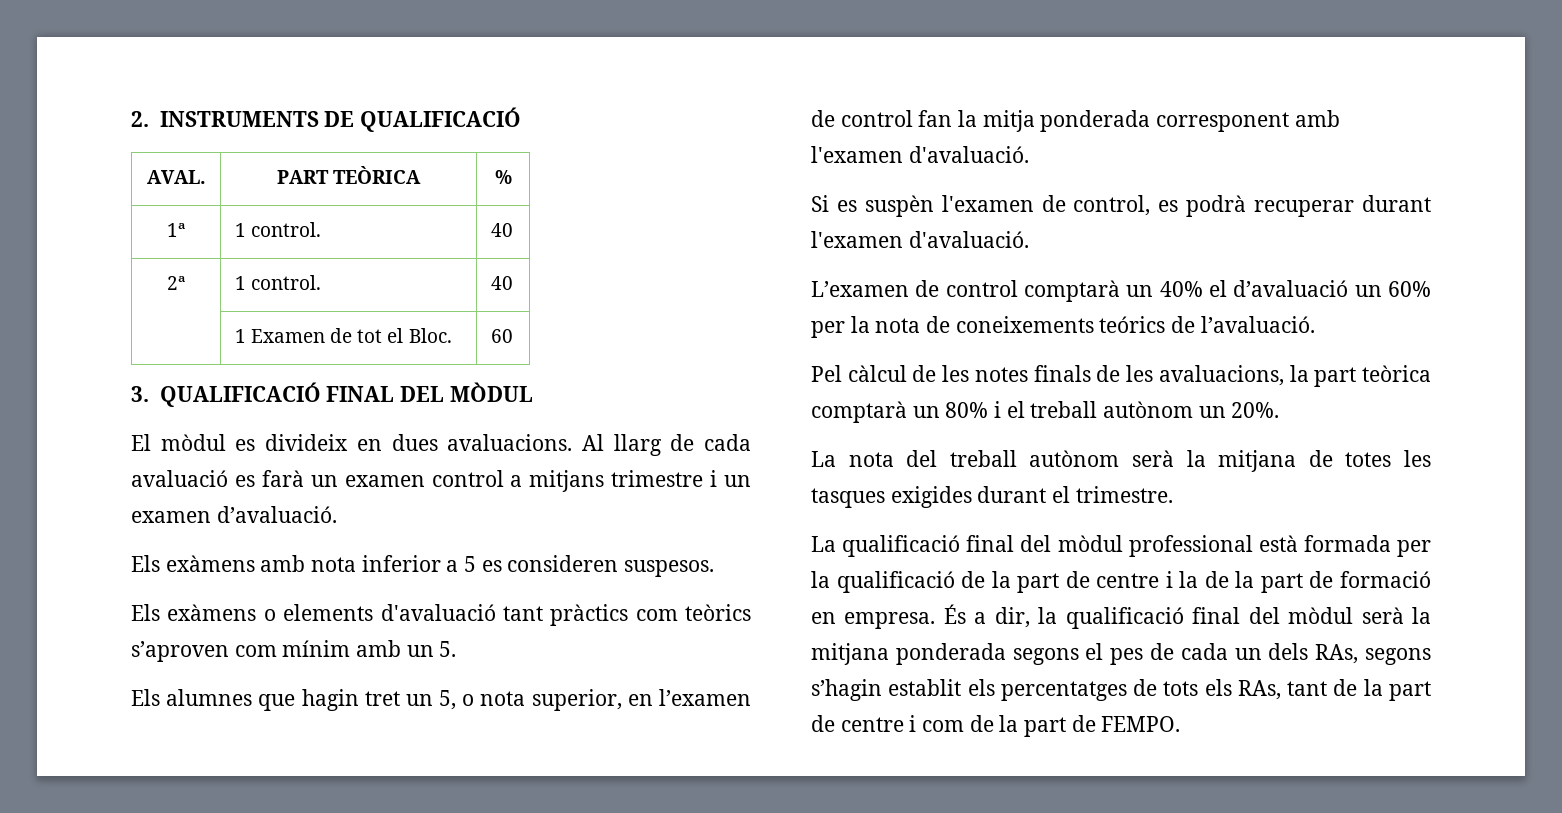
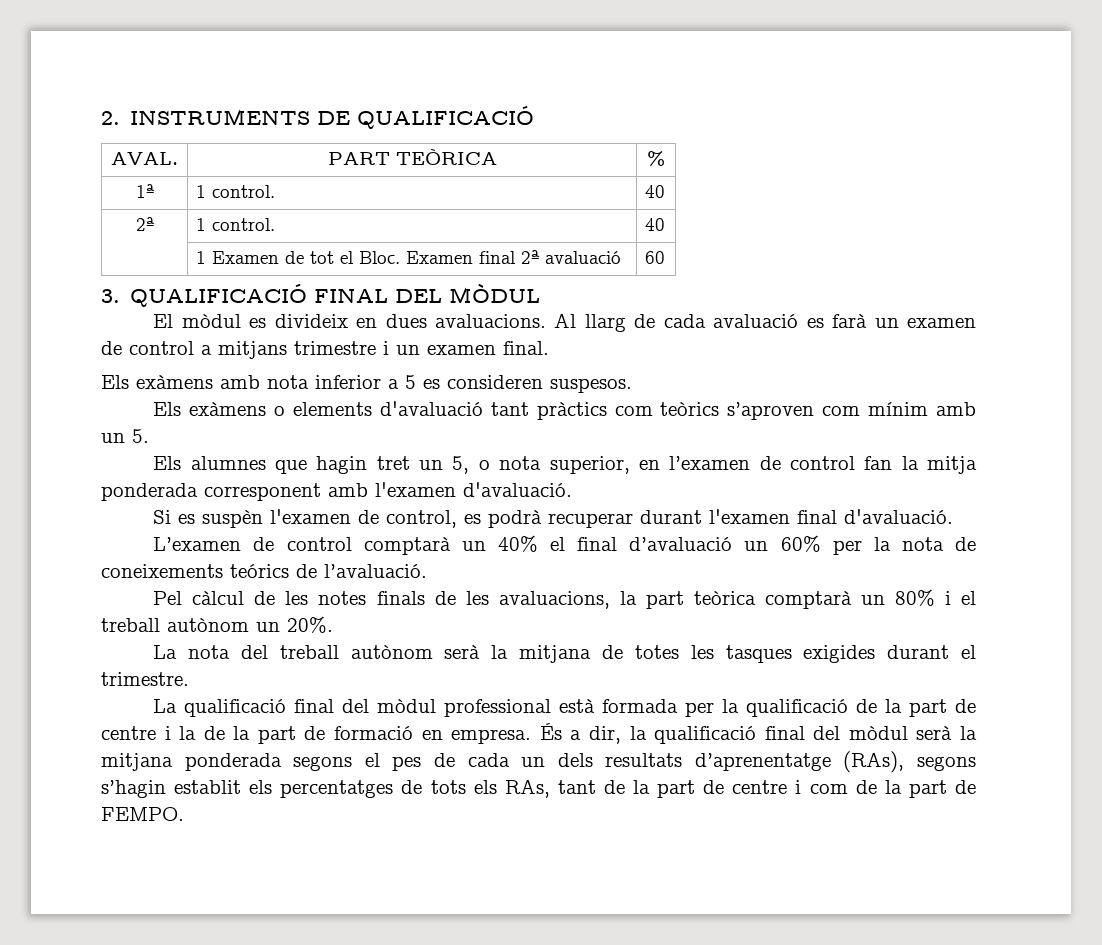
- | 1 Examen de tot el Bloc. | 60
+ | 1 Examen de tot el Bloc. Examen final 2ª avaluació | 60
- Al llarg de cada avaluació es farà un examen control a mitjans trimestre i un examen d’avaluació.
+ Al llarg de cada avaluació es farà un examen de control a mitjans trimestre i un examen final.
- Si es suspèn l'examen de control, es podrà recuperar durant l'examen d'avaluació.
+ Si es suspèn l'examen de control, es podrà recuperar durant l'examen final d'avaluació.
- L’examen de control comptarà un 40% el d’avaluació un 60% per la nota de coneixements teórics de l’avaluació.
+ L’examen de control comptarà un 40% el final d’avaluació un 60% per la nota de coneixements teórics de l’avaluació.
- És a dir, la qualificació final del mòdul serà la mitjana ponderada segons el pes de cada un dels RAs, segons s’hagin establit els percentatges de tots els RAs, tant de la part de centre i com de la part de FEMPO.
+ És a dir, la qualificació final del mòdul serà la mitjana ponderada segons el pes de cada un dels resultats d’aprenentatge (RAs), segons s’hagin establit els percentatges de tots els RAs, tant de la part de centre i com de la part de FEMPO.

